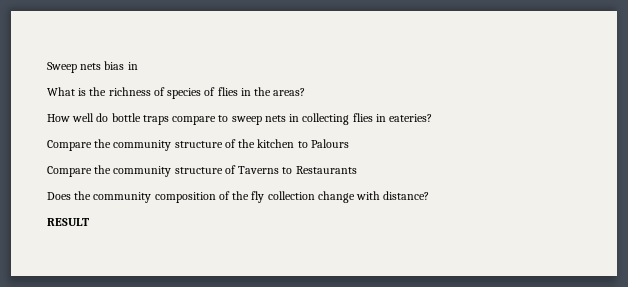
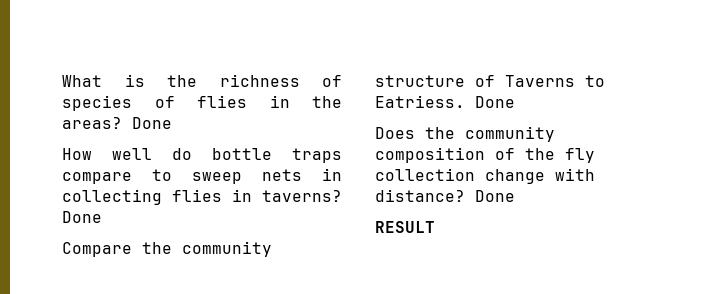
- Sweep nets bias in
- What is the richness of species of flies in the areas?
+ What is the richness of species of flies in the areas? Done
- How well do bottle traps compare to sweep nets in collecting flies in eateries?
- Compare the community structure of the kitchen to Palours
+ How well do bottle traps compare to sweep nets in collecting flies in taverns? Done
- Compare the community structure of Taverns to Restaurants
+ Compare the community structure of Taverns to Eatriess. Done
- Does the community composition of the fly collection change with distance?
+ Does the community composition of the fly collection change with distance? Done

